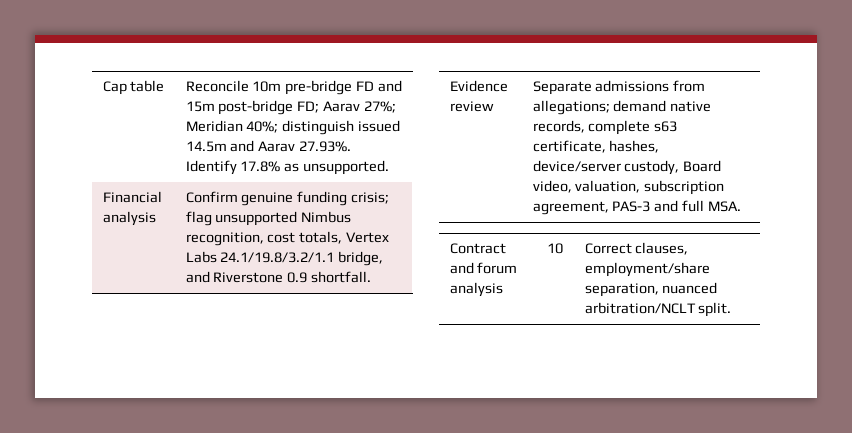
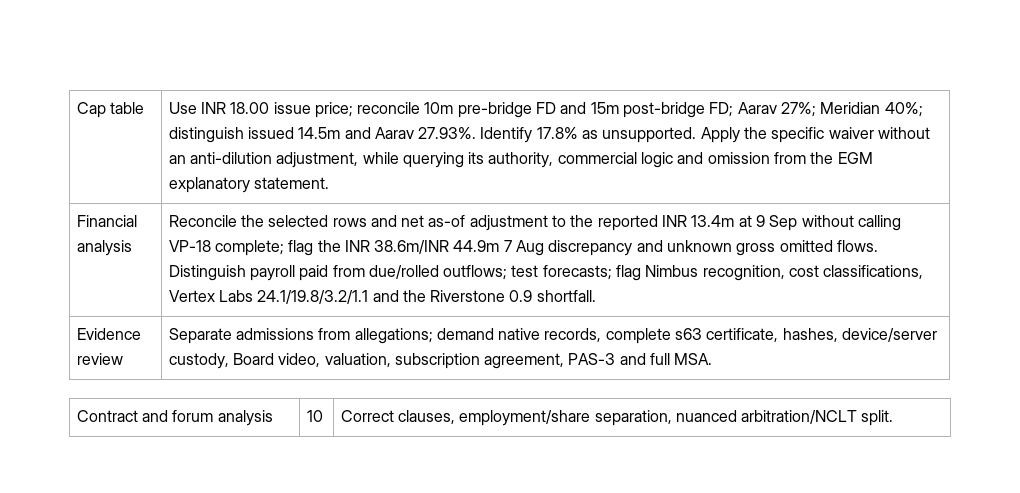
- Reconcile 10m pre-bridge FD and 15m post-bridge FD; Aarav 27%; Meridian 40%; distinguish issued 14.5m and Aarav 27.93%. Identify 17.8% as unsupported.
- Financial analysis | Confirm genuine funding crisis; flag unsupported Nimbus recognition, cost totals, Vertex Labs 24.1/19.8/3.2/1.1 bridge, and Riverstone 0.9 shortfall.
+ Use INR 18.00 issue price; reconcile 10m pre-bridge FD and 15m post-bridge FD; Aarav 27%; Meridian 40%; distinguish issued 14.5m and Aarav 27.93%. Identify 17.8% as unsupported. Apply the specific waiver without an anti-dilution adjustment, while querying its authority, commercial logic and omission from the EGM explanatory statement.
+ Financial analysis | Reconcile the selected rows and net as-of adjustment to the reported INR 13.4m at 9 Sep without calling VP-18 complete; flag the INR 38.6m/INR 44.9m 7 Aug discrepancy and unknown gross omitted flows. Distinguish payroll paid from due/rolled outflows; test forecasts; flag Nimbus recognition, cost classifications, Vertex Labs 24.1/19.8/3.2/1.1 and the Riverstone 0.9 shortfall.

